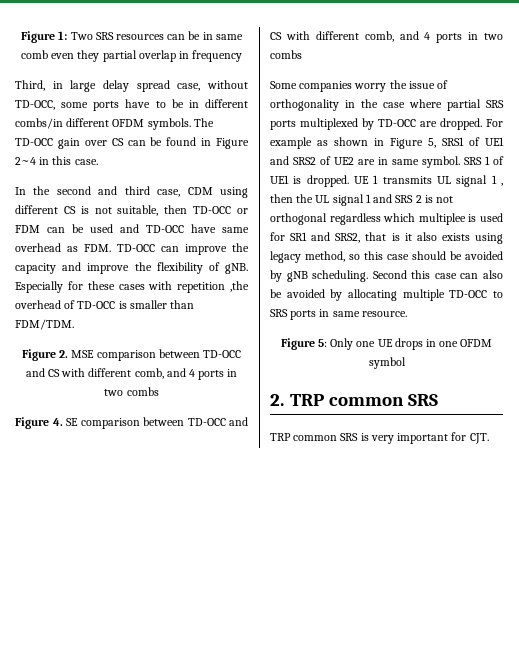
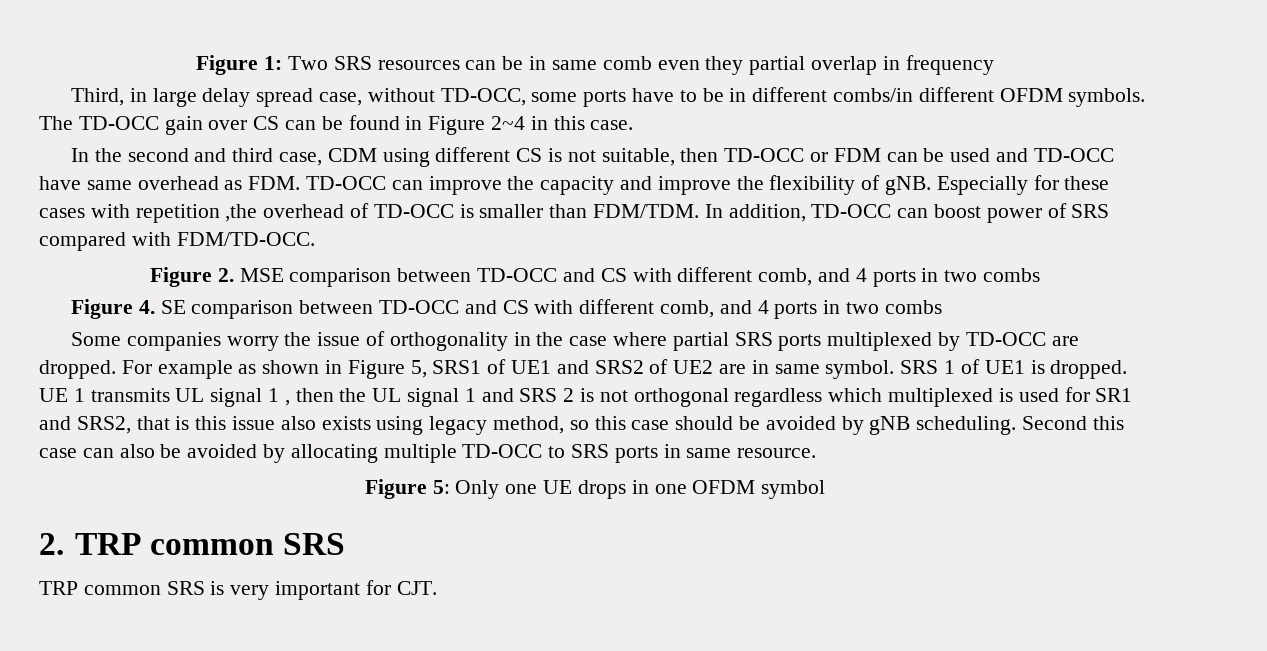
+ In addition, TD-OCC can boost power of SRS compared with FDM/TD-OCC.
- UE 1 transmits UL signal 1 , then the UL signal 1 and SRS 2 is not orthogonal regardless which multiplee is used for SR1 and SRS2, that is it also exists using legacy method, so this case should be avoided by gNB scheduling.
+ UE 1 transmits UL signal 1 , then the UL signal 1 and SRS 2 is not orthogonal regardless which multiplexed is used for SR1 and SRS2, that is this issue also exists using legacy method, so this case should be avoided by gNB scheduling.

